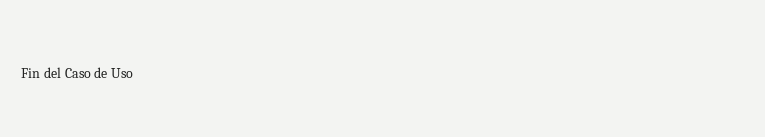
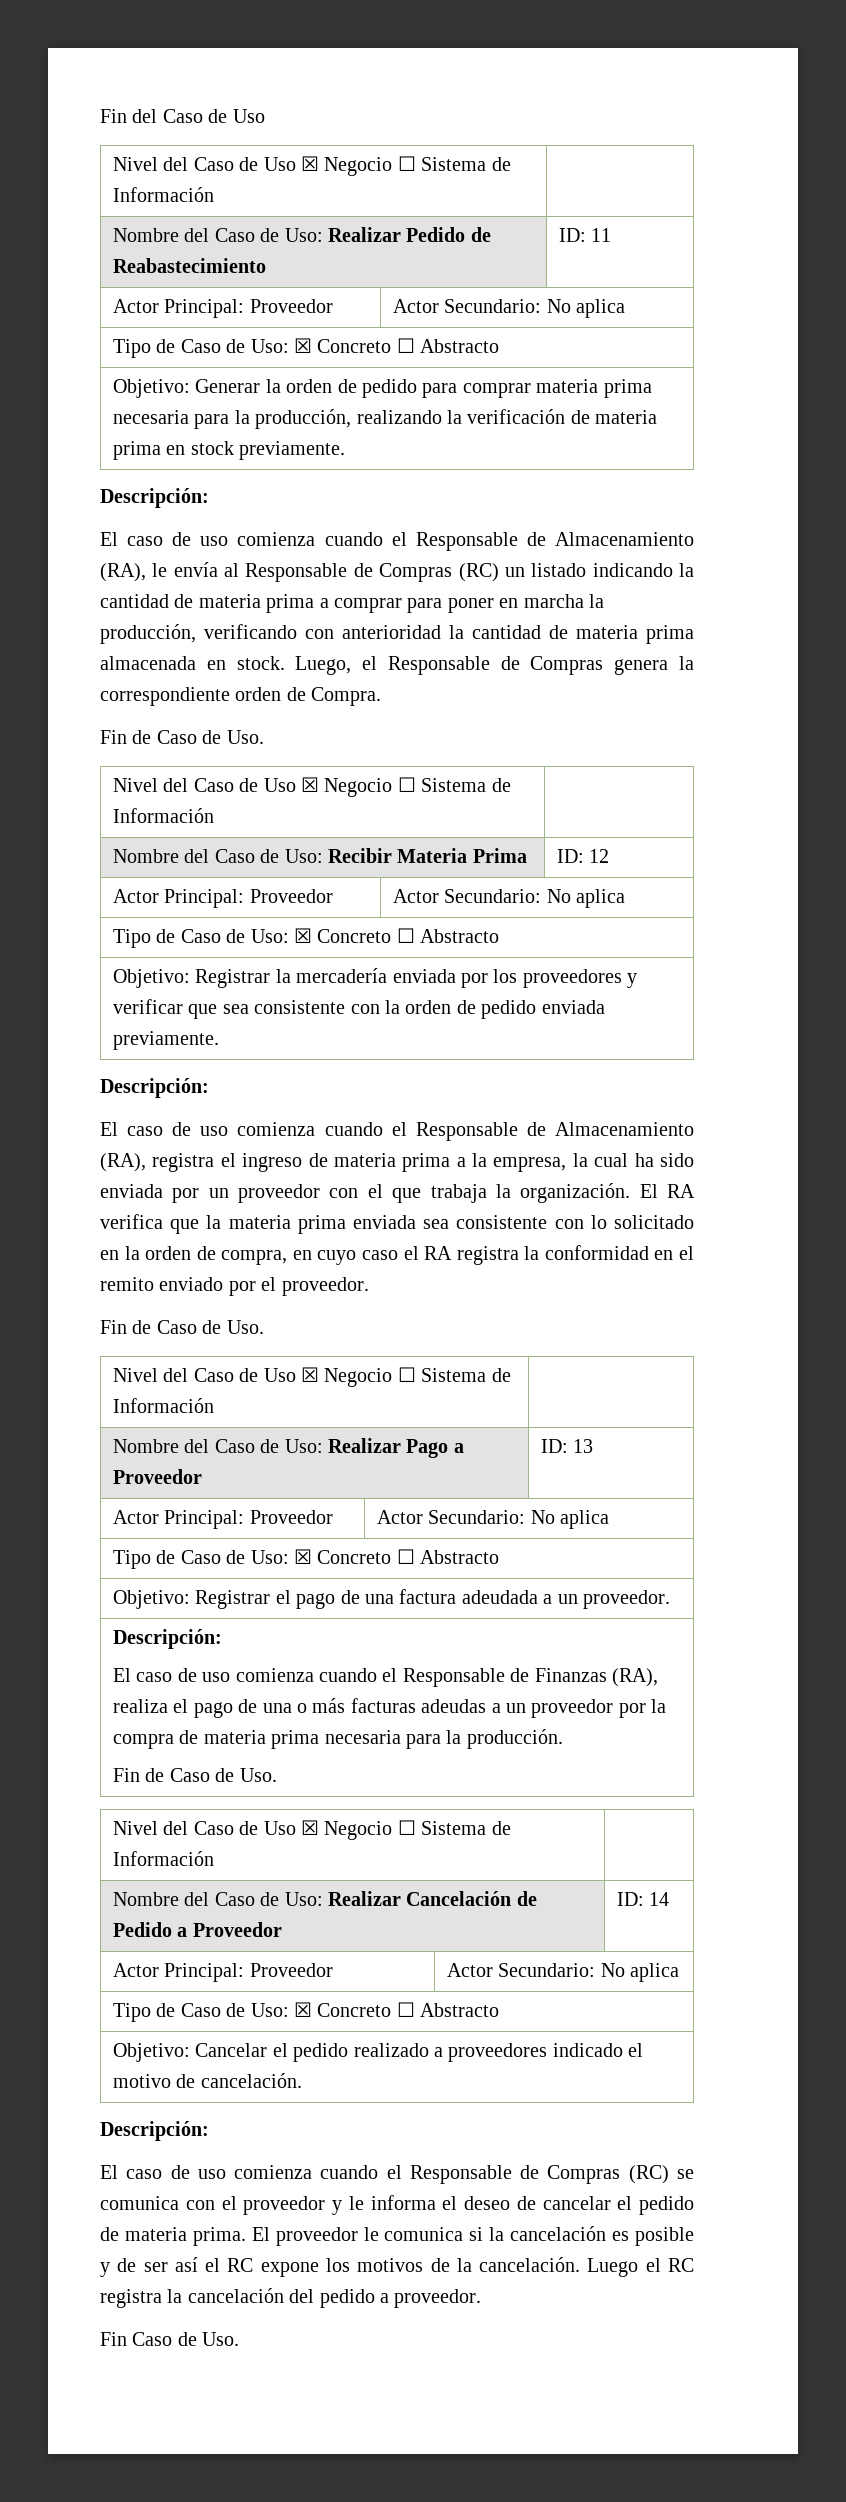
  Fin del Caso de Uso
+ Nivel del Caso de Uso ☒ Negocio ☐ Sistema de Información |
+ Nombre del Caso de Uso: Realizar Pedido de Reabastecimiento | ID: 11
+ Actor Principal: Proveedor | Actor Secundario: No aplica
+ Tipo de Caso de Uso: ☒ Concreto ☐ Abstracto
+ Objetivo: Generar la orden de pedido para comprar materia prima necesaria para la producción, realizando la verificación de materia prima en stock previamente.
+ Descripción:
+ El caso de uso comienza cuando el Responsable de Almacenamiento (RA), le envía al Responsable de Compras (RC) un listado indicando la cantidad de materia prima a comprar para poner en marcha la producción, verificando con anterioridad la cantidad de materia prima almacenada en stock. Luego, el Responsable de Compras genera la correspondiente orden de Compra.
+ Fin de Caso de Uso.
+ Nivel del Caso de Uso ☒ Negocio ☐ Sistema de Información |
+ Nombre del Caso de Uso: Recibir Materia Prima | ID: 12
+ Actor Principal: Proveedor | Actor Secundario: No aplica
+ Tipo de Caso de Uso: ☒ Concreto ☐ Abstracto
+ Objetivo: Registrar la mercadería enviada por los proveedores y verificar que sea consistente con la orden de pedido enviada previamente.
+ Descripción:
+ El caso de uso comienza cuando el Responsable de Almacenamiento (RA), registra el ingreso de materia prima a la empresa, la cual ha sido enviada por un proveedor con el que trabaja la organización. El RA verifica que la materia prima enviada sea consistente con lo solicitado en la orden de compra, en cuyo caso el RA registra la conformidad en el remito enviado por el proveedor.
+ Fin de Caso de Uso.
+ Nivel del Caso de Uso ☒ Negocio ☐ Sistema de Información |
+ Nombre del Caso de Uso: Realizar Pago a Proveedor | ID: 13
+ Actor Principal: Proveedor | Actor Secundario: No aplica
+ Tipo de Caso de Uso: ☒ Concreto ☐ Abstracto
+ Objetivo: Registrar el pago de una factura adeudada a un proveedor.
+ Descripción:
+ El caso de uso comienza cuando el Responsable de Finanzas (RA), realiza el pago de una o más facturas adeudas a un proveedor por la compra de materia prima necesaria para la producción.
+ Fin de Caso de Uso.
+ Nivel del Caso de Uso ☒ Negocio ☐ Sistema de Información |
+ Nombre del Caso de Uso: Realizar Cancelación de Pedido a Proveedor | ID: 14
+ Actor Principal: Proveedor | Actor Secundario: No aplica
+ Tipo de Caso de Uso: ☒ Concreto ☐ Abstracto
+ Objetivo: Cancelar el pedido realizado a proveedores indicado el motivo de cancelación.
+ Descripción:
+ El caso de uso comienza cuando el Responsable de Compras (RC) se comunica con el proveedor y le informa el deseo de cancelar el pedido de materia prima. El proveedor le comunica si la cancelación es posible y de ser así el RC expone los motivos de la cancelación. Luego el RC registra la cancelación del pedido a proveedor.
+ Fin Caso de Uso.

